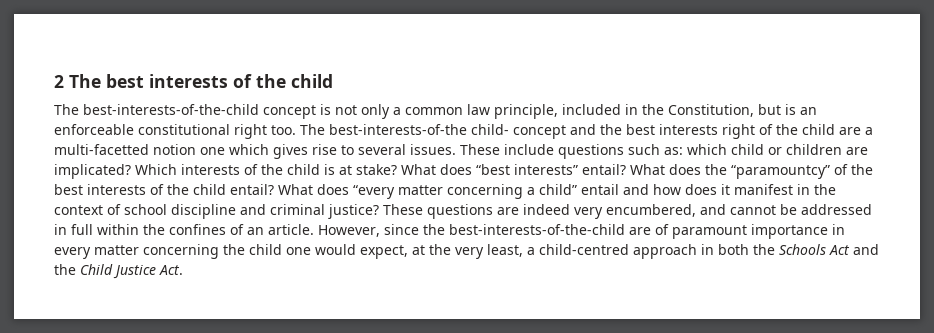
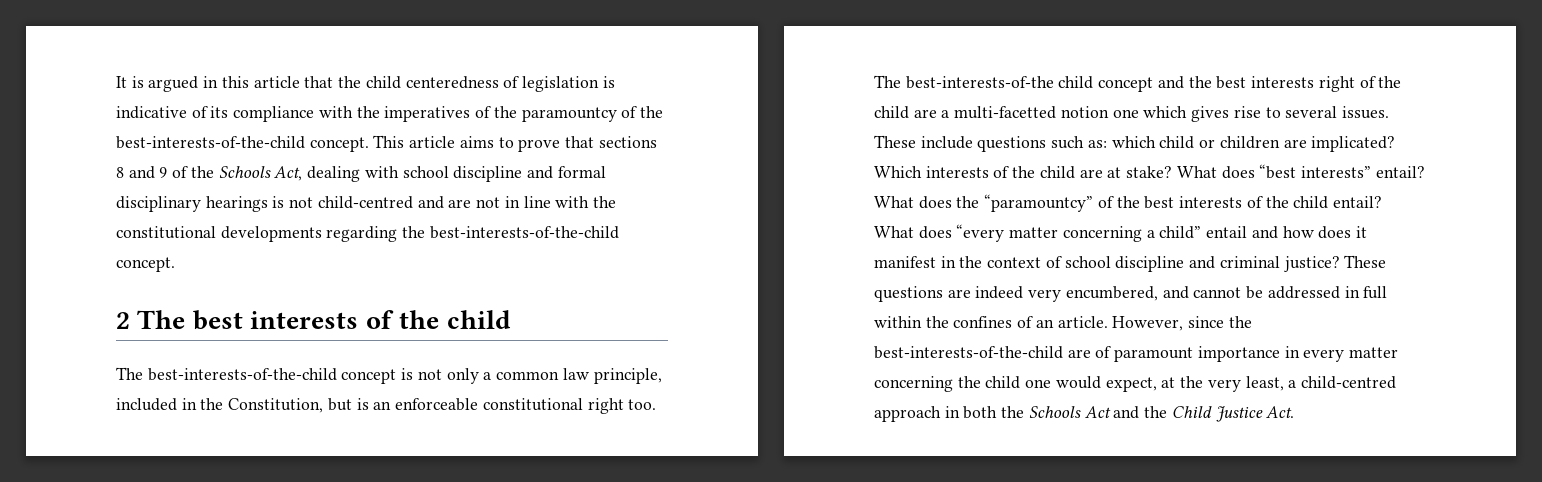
+ It is argued in this article that the child centeredness of legislation is indicative of its compliance with the imperatives of the paramountcy of the best-interests-of-the-child concept. This article aims to prove that sections 8 and 9 of the Schools Act, dealing with school discipline and formal disciplinary hearings is not child-centred and are not in line with the constitutional developments regarding the best-interests-of-the-child concept.
- The best-interests-of-the child- concept and the best interests right of the child are a multi-facetted notion one which gives rise to several issues.
+ The best-interests-of-the child concept and the best interests right of the child are a multi-facetted notion one which gives rise to several issues.
- Which interests of the child is at stake?
+ Which interests of the child are at stake?

